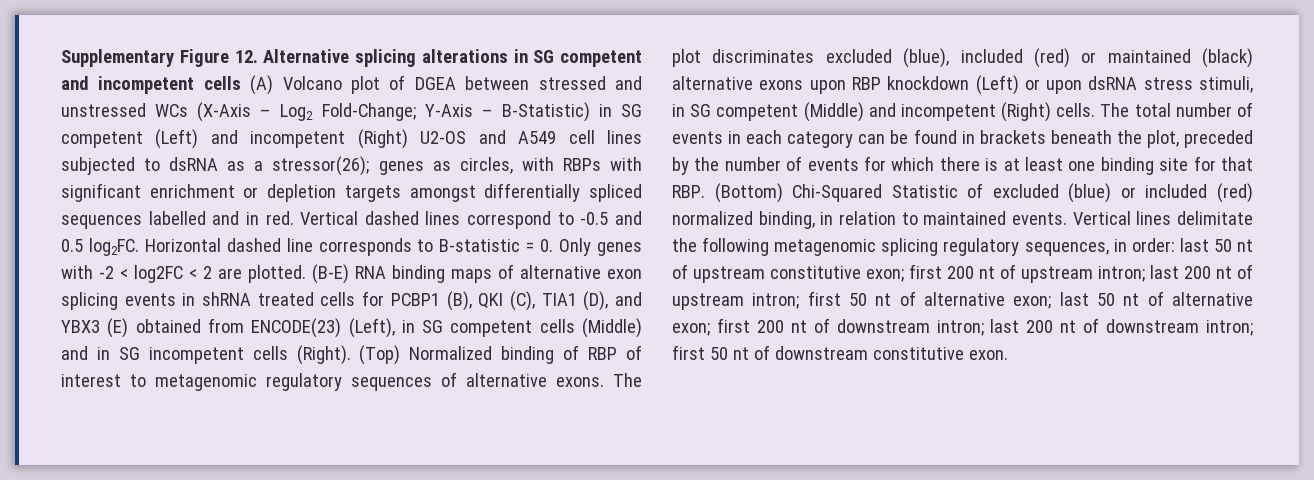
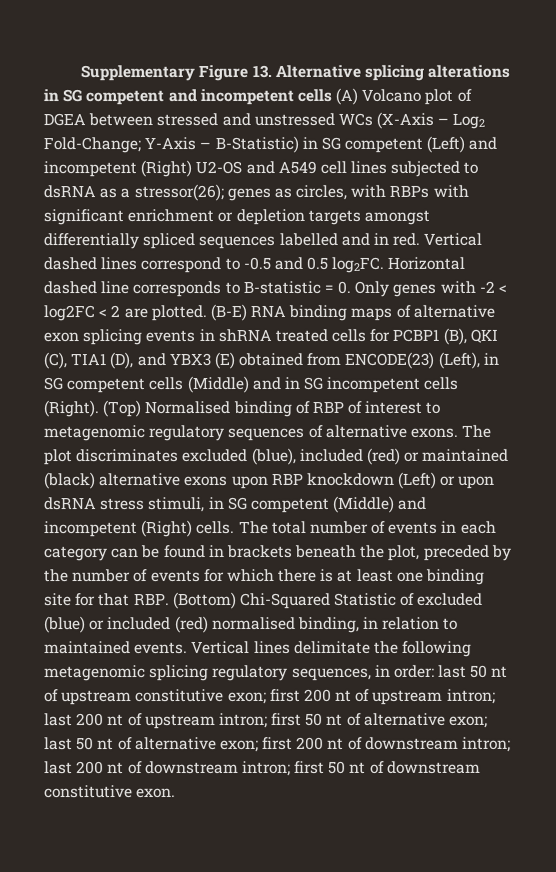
- Supplementary Figure 12. Alternative splicing alterations in SG competent and incompetent cells (A) Volcano plot of DGEA between stressed and unstressed WCs (X-Axis – Log2 Fold-Change;
+ Supplementary Figure 13. Alternative splicing alterations in SG competent and incompetent cells (A) Volcano plot of DGEA between stressed and unstressed WCs (X-Axis – Log2 Fold-Change;
- (Top) Normalized binding of RBP of interest to metagenomic regulatory sequences of alternative exons.
+ (Top) Normalised binding of RBP of interest to metagenomic regulatory sequences of alternative exons.
- The total number of events in each category can be found in brackets beneath the plot, preceded by the number of events for which there is at least one binding site for that RBP. (Bottom) Chi-Squared Statistic of excluded (blue) or included (red) normalized binding, in relation to maintained events.
+ The total number of events in each category can be found in brackets beneath the plot, preceded by the number of events for which there is at least one binding site for that RBP. (Bottom) Chi-Squared Statistic of excluded (blue) or included (red) normalised binding, in relation to maintained events.

